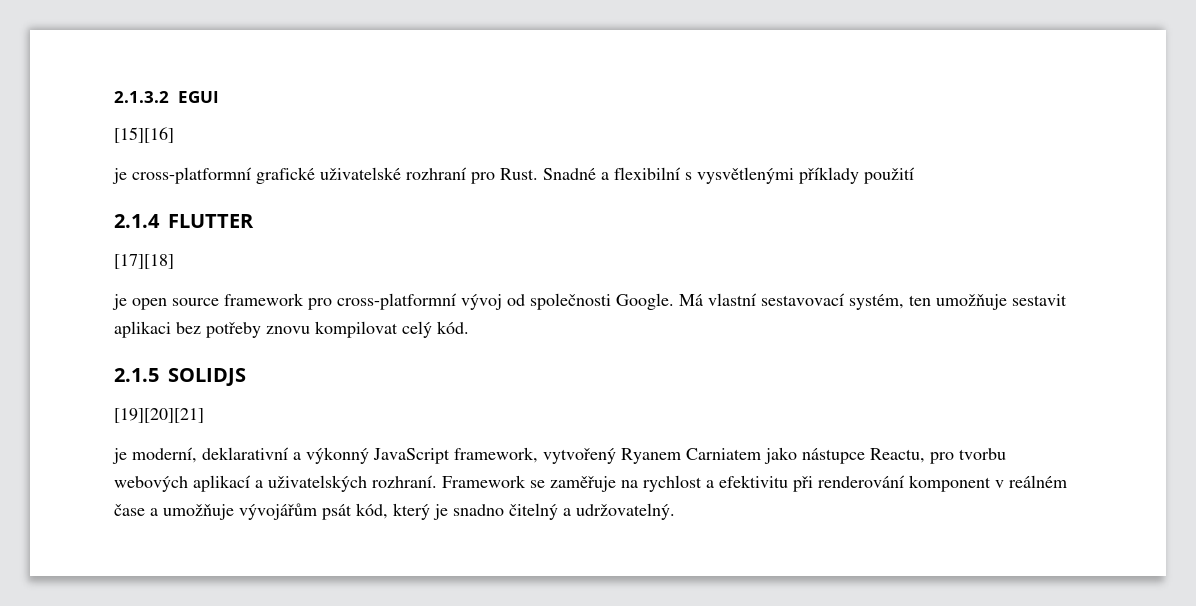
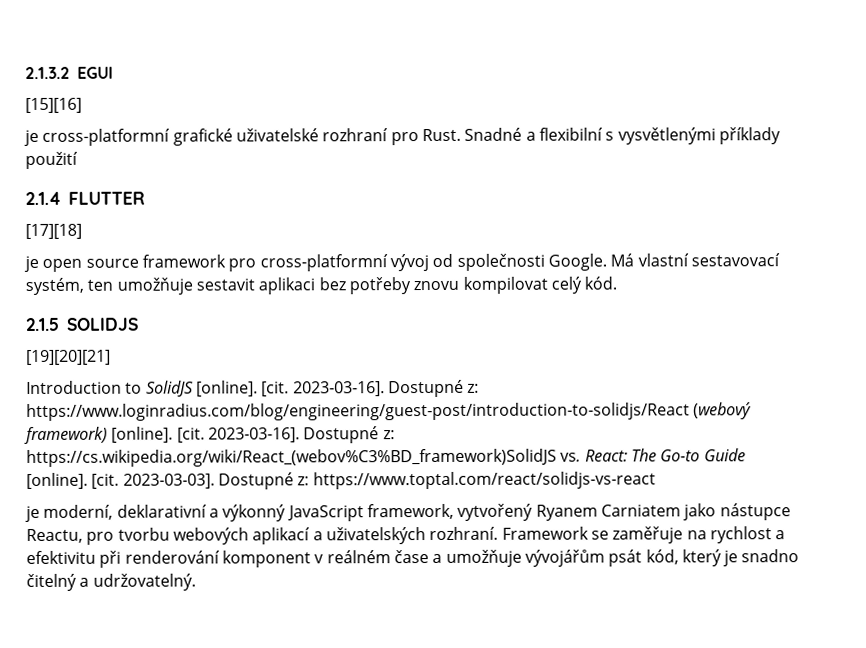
+ Introduction to SolidJS [online]. [cit. 2023-03-16]. Dostupné z: https://www.loginradius.com/blog/engineering/guest-post/introduction-to-solidjs/React (webový framework) [online]. [cit. 2023-03-16]. Dostupné z: https://cs.wikipedia.org/wiki/React_(webov%C3%BD_framework)SolidJS vs. React: The Go-to Guide [online]. [cit. 2023-03-03]. Dostupné z: https://www.toptal.com/react/solidjs-vs-react

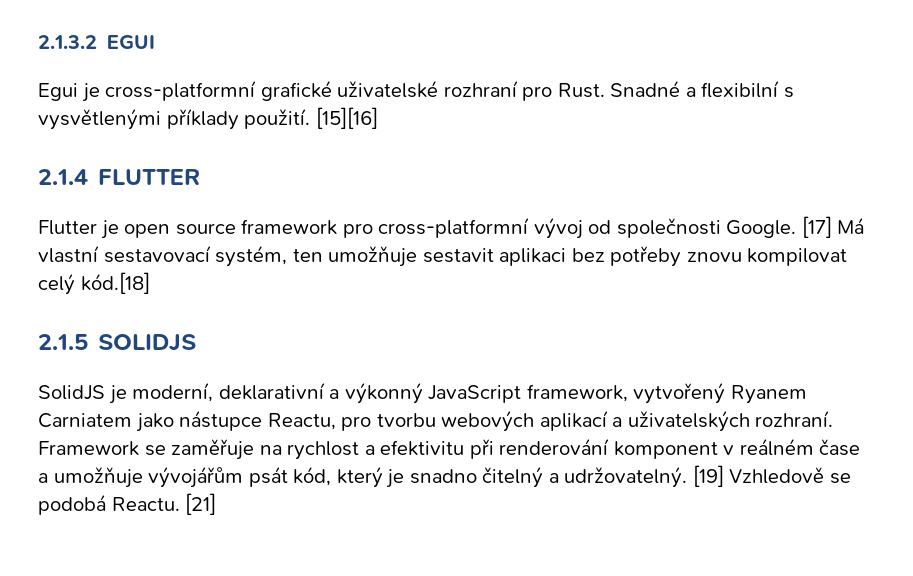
- [15][16]
- je cross-platformní grafické uživatelské rozhraní pro Rust.
+ Egui je cross-platformní grafické uživatelské rozhraní pro Rust.
- Snadné a flexibilní s vysvětlenými příklady použití
+ Snadné a flexibilní s vysvětlenými příklady použití. [15][16]
- [17][18]
- je open source framework pro cross-platformní vývoj od společnosti Google.
+ Flutter je open source framework pro cross-platformní vývoj od společnosti Google.
- Má vlastní sestavovací systém, ten umožňuje sestavit aplikaci bez potřeby znovu kompilovat celý kód.
+ [17] Má vlastní sestavovací systém, ten umožňuje sestavit aplikaci bez potřeby znovu kompilovat celý kód.[18]
- [19][20][21]
- Introduction to SolidJS [online]. [cit. 2023-03-16]. Dostupné z: https://www.loginradius.com/blog/engineering/guest-post/introduction-to-solidjs/React (webový framework) [online]. [cit. 2023-03-16]. Dostupné z: https://cs.wikipedia.org/wiki/React_(webov%C3%BD_framework)SolidJS vs. React: The Go-to Guide [online]. [cit. 2023-03-03]. Dostupné z: https://www.toptal.com/react/solidjs-vs-react
- je moderní, deklarativní a výkonný JavaScript framework, vytvořený Ryanem Carniatem jako nástupce Reactu, pro tvorbu webových aplikací a uživatelských rozhraní.
+ SolidJS je moderní, deklarativní a výkonný JavaScript framework, vytvořený Ryanem Carniatem jako nástupce Reactu, pro tvorbu webových aplikací a uživatelských rozhraní.
+ [19] Vzhledově se podobá Reactu. [21]

